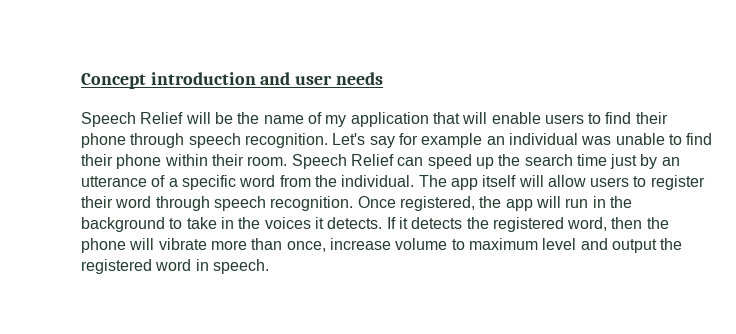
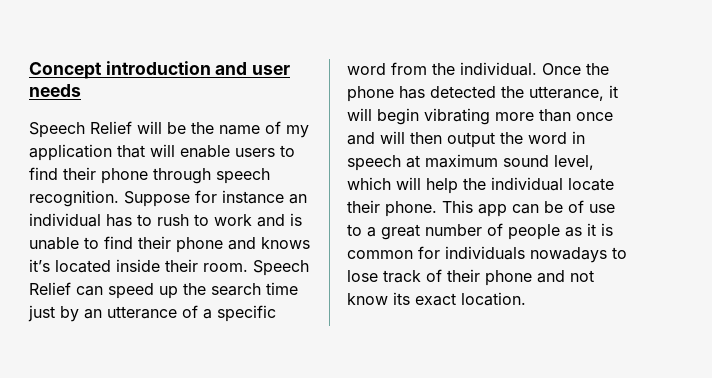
- Let's say for example an individual was unable to find their phone within their room.
+ Suppose for instance an individual has to rush to work and is unable to find their phone and knows it’s located inside their room.
- The app itself will allow users to register their word through speech recognition. Once registered, the app will run in the background to take in the voices it detects. If it detects the registered word, then the phone will vibrate more than once, increase volume to maximum level and output the registered word in speech.
+ Once the phone has detected the utterance, it will begin vibrating more than once and will then output the word in speech at maximum sound level, which will help the individual locate their phone. This app can be of use to a great number of people as it is common for individuals nowadays to lose track of their phone and not know its exact location.

